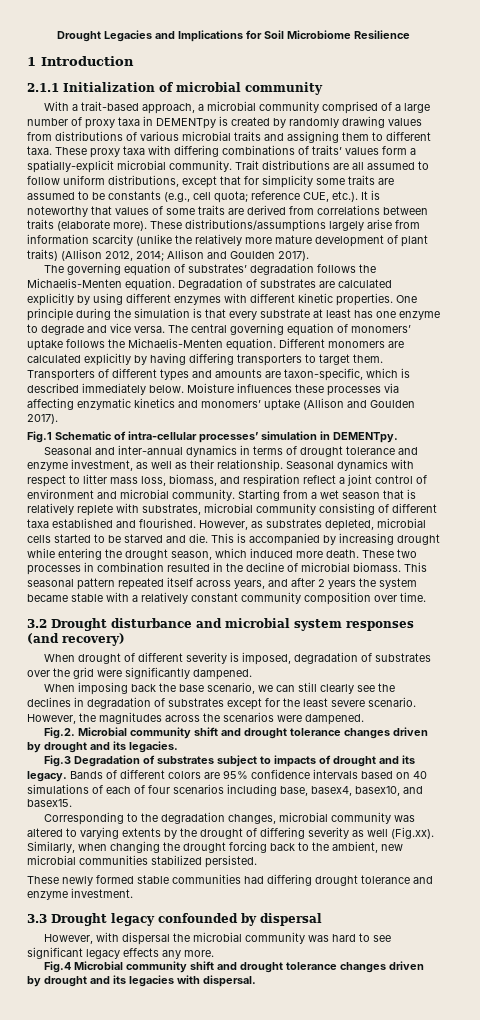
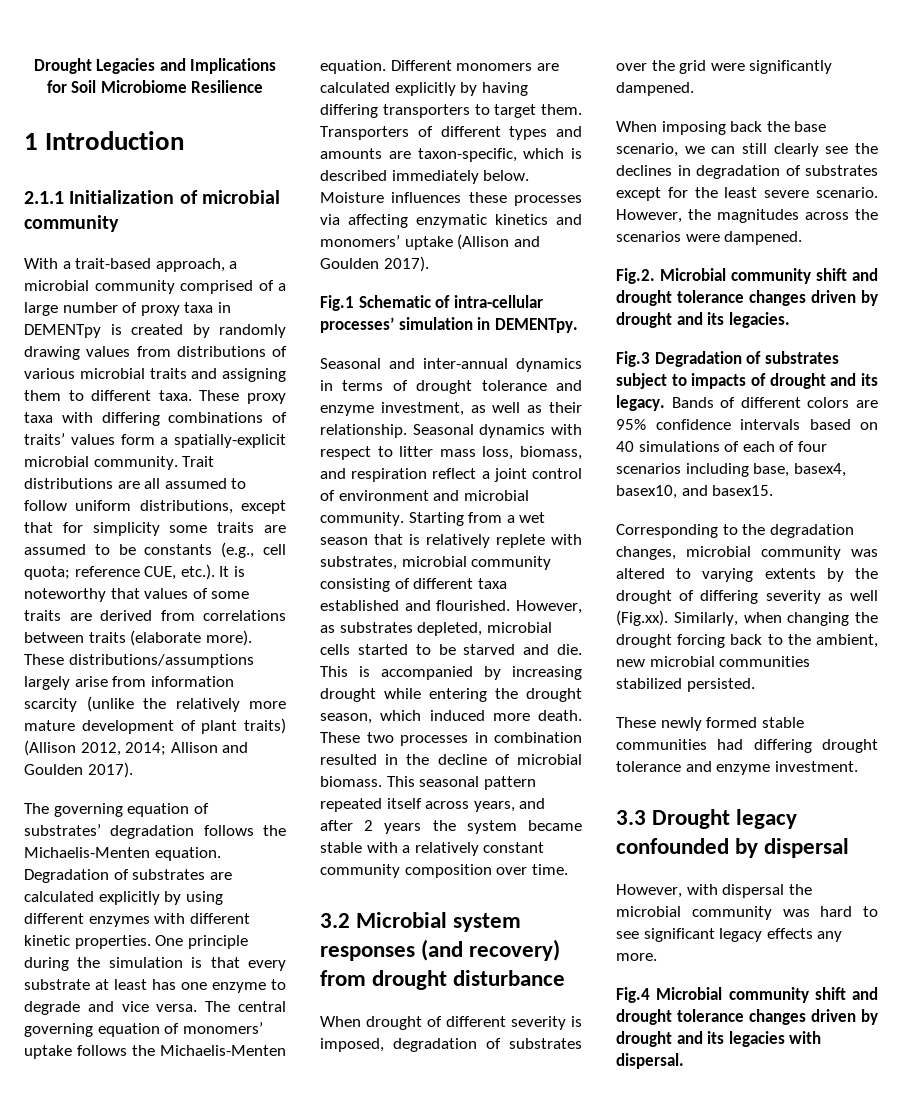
- 3.2 Drought disturbance and microbial system responses (and recovery)
+ 3.2 Microbial system responses (and recovery) from drought disturbance

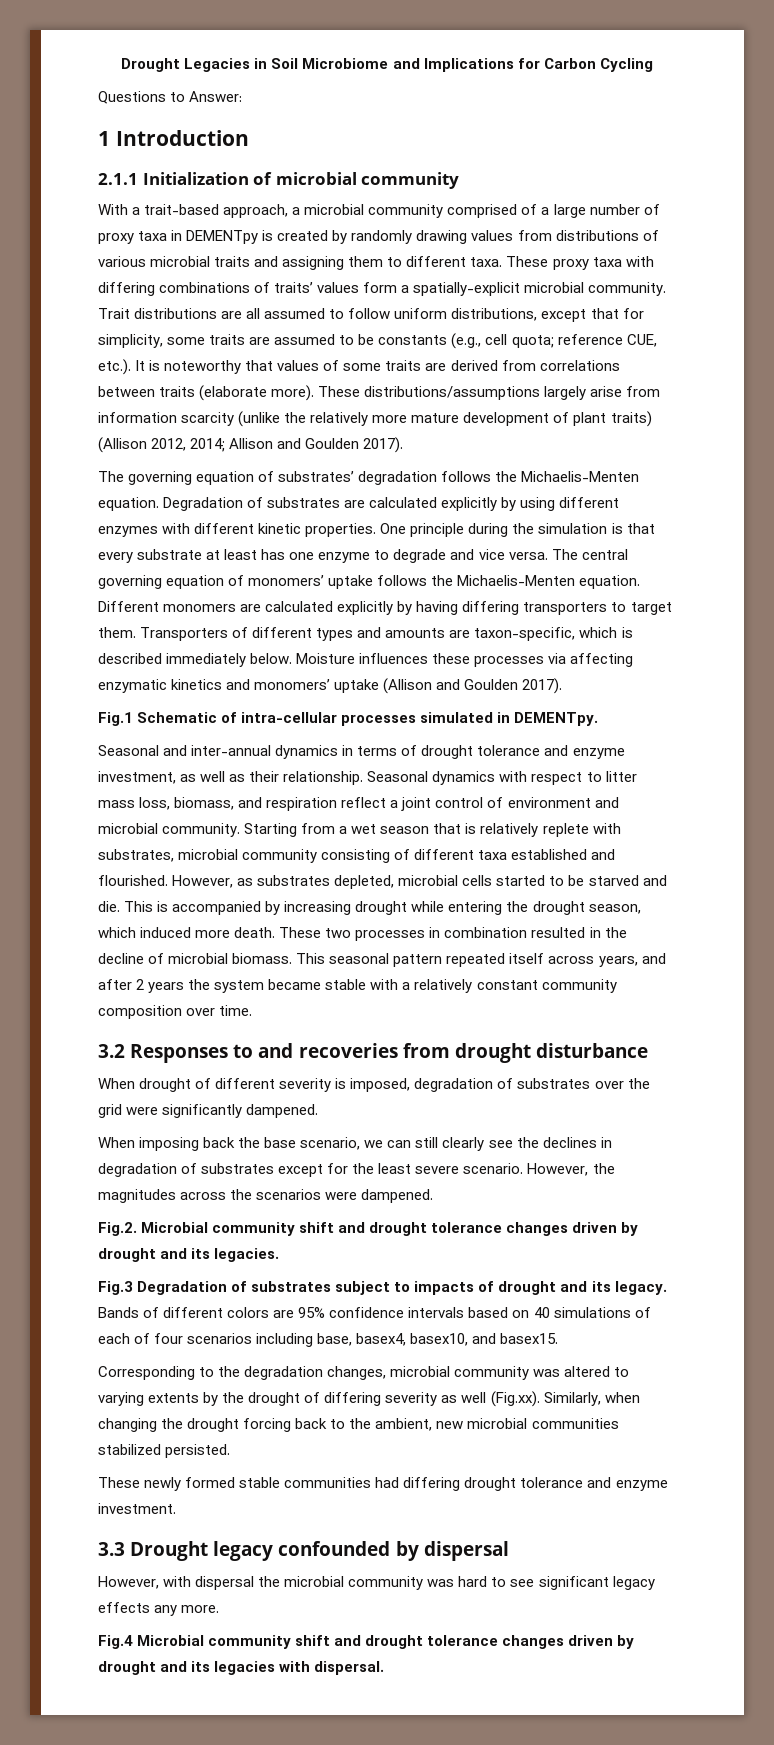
- Drought Legacies and Implications for Soil Microbiome Resilience
+ Drought Legacies in Soil Microbiome and Implications for Carbon Cycling
+ Questions to Answer:
- Trait distributions are all assumed to follow uniform distributions, except that for simplicity some traits are assumed to be constants (e.g., cell quota; reference CUE, etc.). It is noteworthy that values of some traits are derived from correlations between traits (elaborate more).
+ Trait distributions are all assumed to follow uniform distributions, except that for simplicity, some traits are assumed to be constants (e.g., cell quota; reference CUE, etc.). It is noteworthy that values of some traits are derived from correlations between traits (elaborate more).
- Fig.1 Schematic of intra-cellular processes’ simulation in DEMENTpy.
+ Fig.1 Schematic of intra-cellular processes simulated in DEMENTpy.
- 3.2 Microbial system responses (and recovery) from drought disturbance
+ 3.2 Responses to and recoveries from drought disturbance

